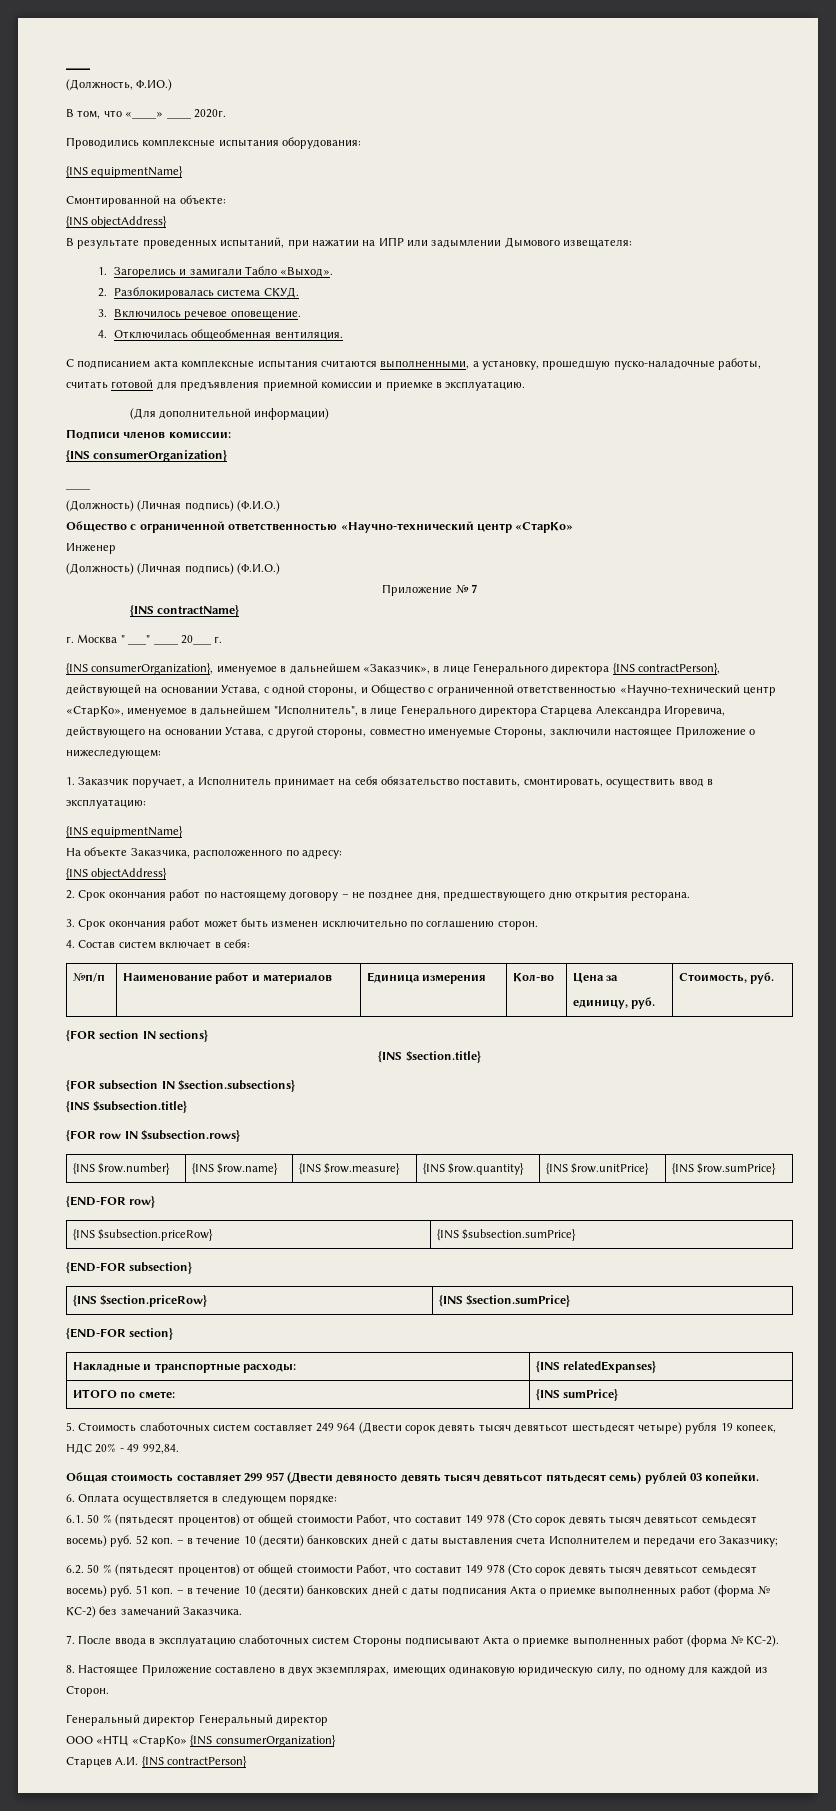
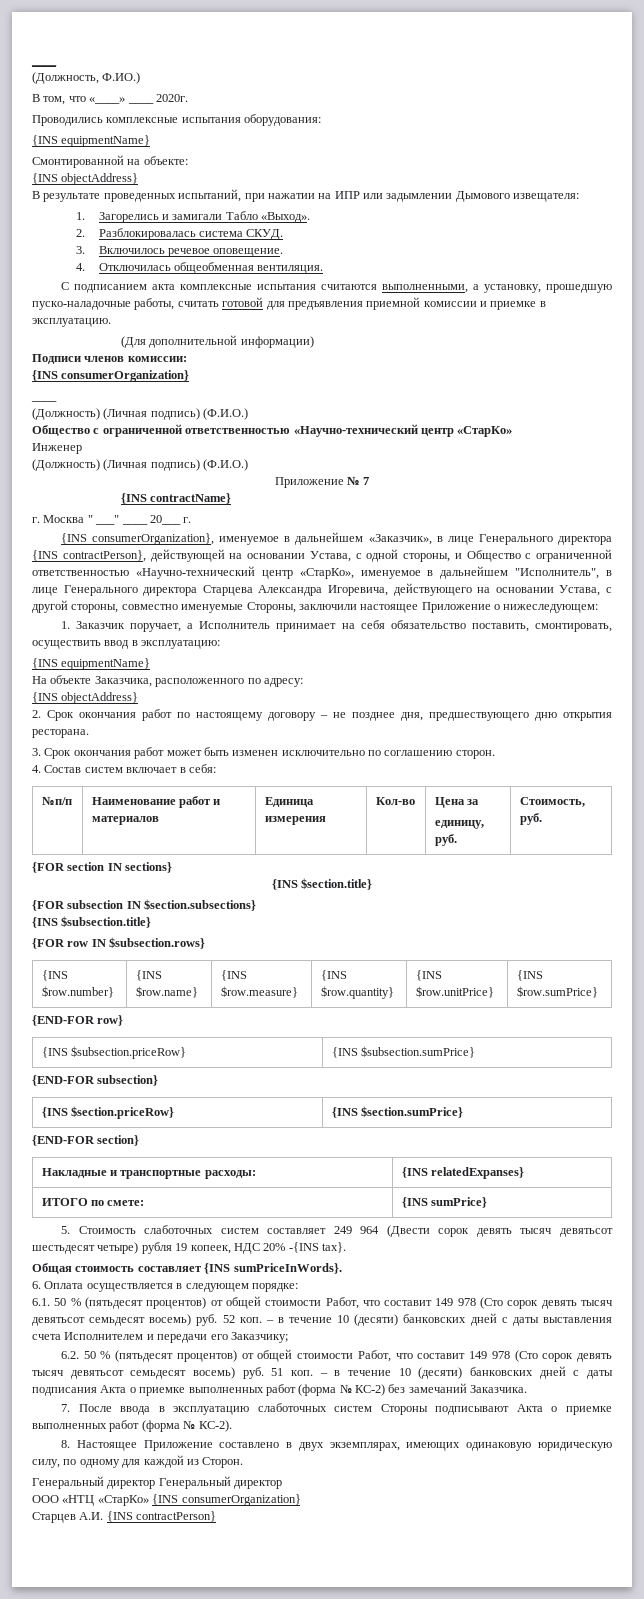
- 5. Стоимость слаботочных систем составляет 249 964 (Двести сорок девять тысяч девятьсот шестьдесят четыре) рубля 19 копеек, НДС 20% - 49 992,84.
+ 5. Стоимость слаботочных систем составляет 249 964 (Двести сорок девять тысяч девятьсот шестьдесят четыре) рубля 19 копеек, НДС 20% -{INS tax}.
- Общая стоимость составляет 299 957 (Двести девяносто девять тысяч девятьсот пятьдесят семь) рублей 03 копейки.
+ Общая стоимость составляет {INS sumPriceInWords}.

